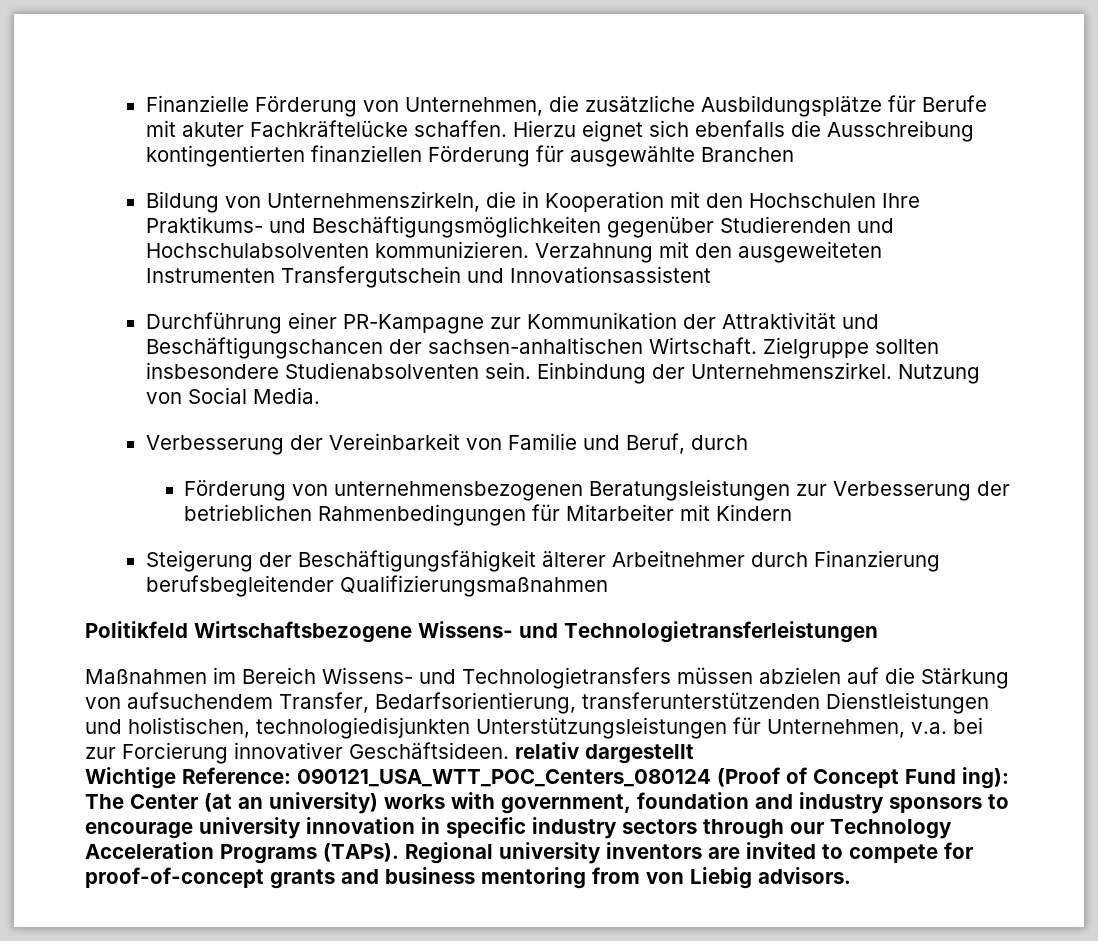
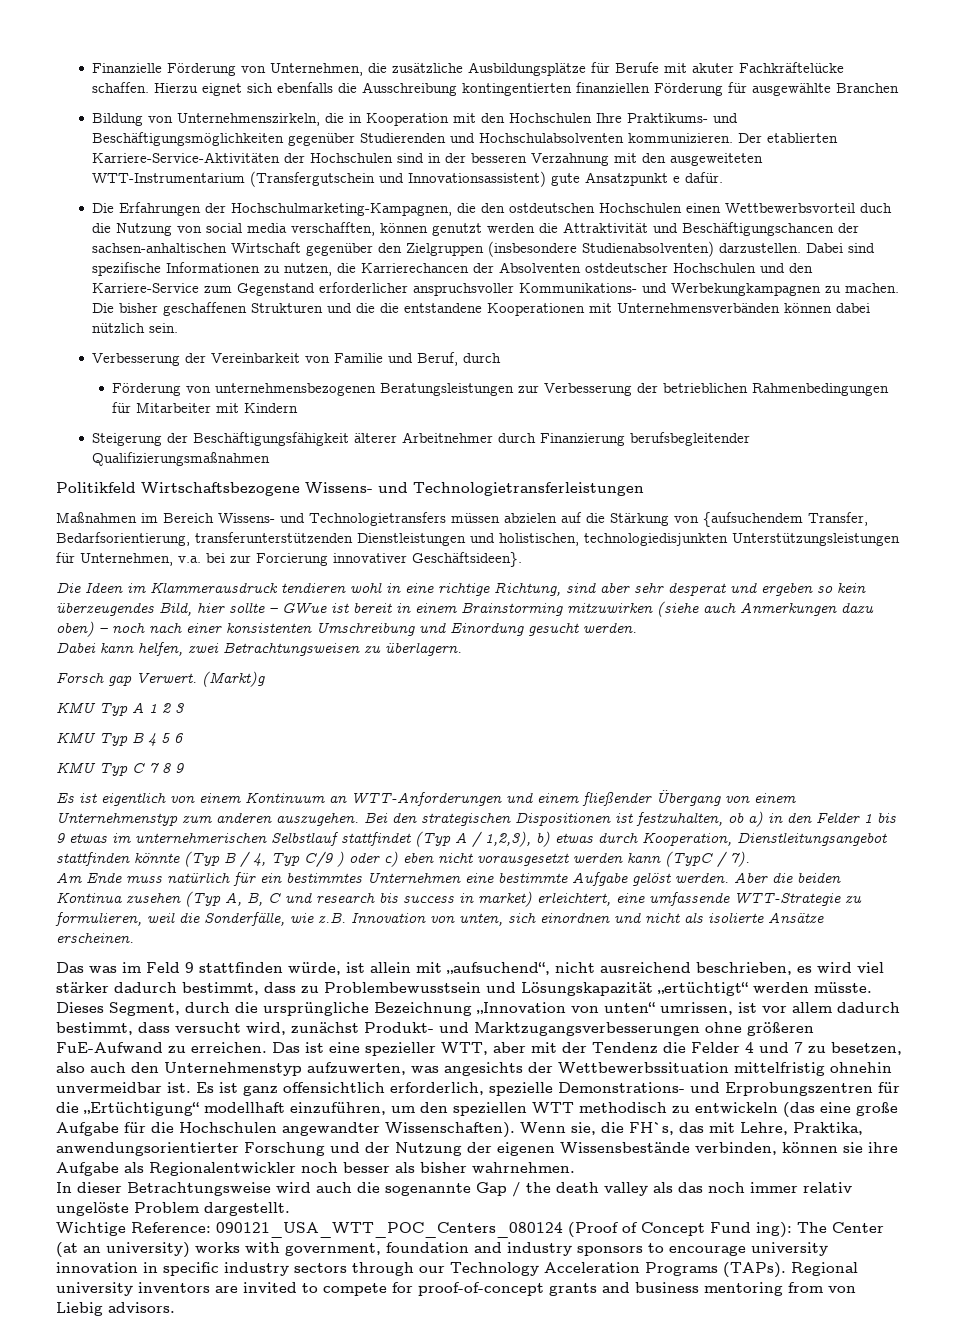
- Verzahnung mit den ausgeweiteten Instrumenten Transfergutschein und Innovationsassistent
- Durchführung einer PR-Kampagne zur Kommunikation der Attraktivität und Beschäftigungschancen der sachsen-anhaltischen Wirtschaft. Zielgruppe sollten insbesondere Studienabsolventen sein. Einbindung der Unternehmenszirkel. Nutzung von Social Media.
+ Der etablierten Karriere-Service-Aktivitäten der Hochschulen sind in der besseren Verzahnung mit den ausgeweiteten WTT-Instrumentarium (Transfergutschein und Innovationsassistent) gute Ansatzpunkt e dafür.
+ Die Erfahrungen der Hochschulmarketing-Kampagnen, die den ostdeutschen Hochschulen einen Wettbewerbsvorteil duch die Nutzung von social media verschafften, können genutzt werden die Attraktivität und Beschäftigungschancen der sachsen-anhaltischen Wirtschaft gegenüber den Zielgruppen (insbesondere Studienabsolventen) darzustellen. Dabei sind spezifische Informationen zu nutzen, die Karrierechancen der Absolventen ostdeutscher Hochschulen und den Karriere-Service zum Gegenstand erforderlicher anspruchsvoller Kommunikations- und Werbekungkampagnen zu machen. Die bisher geschaffenen Strukturen und die die entstandene Kooperationen mit Unternehmensverbänden können dabei nützlich sein.
- Maßnahmen im Bereich Wissens- und Technologietransfers müssen abzielen auf die Stärkung von aufsuchendem Transfer, Bedarfsorientierung, transferunterstützenden Dienstleistungen und holistischen, technologiedisjunkten Unterstützungsleistungen für Unternehmen, v.a. bei zur Forcierung innovativer Geschäftsideen. relativ dargestellt
+ Maßnahmen im Bereich Wissens- und Technologietransfers müssen abzielen auf die Stärkung von {aufsuchendem Transfer, Bedarfsorientierung, transferunterstützenden Dienstleistungen und holistischen, technologiedisjunkten Unterstützungsleistungen für Unternehmen, v.a. bei zur Forcierung innovativer Geschäftsideen}.
+ Die Ideen im Klammerausdruck tendieren wohl in eine richtige Richtung, sind aber sehr desperat und ergeben so kein überzeugendes Bild, hier sollte – GWue ist bereit in einem Brainstorming mitzuwirken (siehe auch Anmerkungen dazu oben) – noch nach einer konsistenten Umschreibung und Einordung gesucht werden.
+ Dabei kann helfen, zwei Betrachtungsweisen zu überlagern.
+ Forsch gap Verwert. (Markt)g
+ KMU Typ A 1 2 3
+ KMU Typ B 4 5 6
+ KMU Typ C 7 8 9
+ Es ist eigentlich von einem Kontinuum an WTT-Anforderungen und einem fließender Übergang von einem Unternehmenstyp zum anderen auszugehen. Bei den strategischen Dispositionen ist festzuhalten, ob a) in den Felder 1 bis 9 etwas im unternehmerischen Selbstlauf stattfindet (Typ A / 1,2,3), b) etwas durch Kooperation, Dienstleitungsangebot stattfinden könnte (Typ B / 4, Typ C/9 ) oder c) eben nicht vorausgesetzt werden kann (TypC / 7).
+ Am Ende muss natürlich für ein bestimmtes Unternehmen eine bestimmte Aufgabe gelöst werden. Aber die beiden Kontinua zusehen (Typ A, B, C und research bis success in market) erleichtert, eine umfassende WTT-Strategie zu formulieren, weil die Sonderfälle, wie z.B. Innovation von unten, sich einordnen und nicht als isolierte Ansätze erscheinen.
+ Das was im Feld 9 stattfinden würde, ist allein mit „aufsuchend“, nicht ausreichend beschrieben, es wird viel stärker dadurch bestimmt, dass zu Problembewusstsein und Lösungskapazität „ertüchtigt“ werden müsste. Dieses Segment, durch die ursprüngliche Bezeichnung „Innovation von unten“ umrissen, ist vor allem dadurch bestimmt, dass versucht wird, zunächst Produkt- und Marktzugangsverbesserungen ohne größeren FuE-Aufwand zu erreichen. Das ist eine spezieller WTT, aber mit der Tendenz die Felder 4 und 7 zu besetzen, also auch den Unternehmenstyp aufzuwerten, was angesichts der Wettbewerbssituation mittelfristig ohnehin unvermeidbar ist. Es ist ganz offensichtlich erforderlich, spezielle Demonstrations- und Erprobungszentren für die „Ertüchtigung“ modellhaft einzuführen, um den speziellen WTT methodisch zu entwickeln (das eine große Aufgabe für die Hochschulen angewandter Wissenschaften). Wenn sie, die FH`s, das mit Lehre, Praktika, anwendungsorientierter Forschung und der Nutzung der eigenen Wissensbestände verbinden, können sie ihre Aufgabe als Regionalentwickler noch besser als bisher wahrnehmen.
+ In dieser Betrachtungsweise wird auch die sogenannte Gap / the death valley als das noch immer relativ ungelöste Problem dargestellt.

